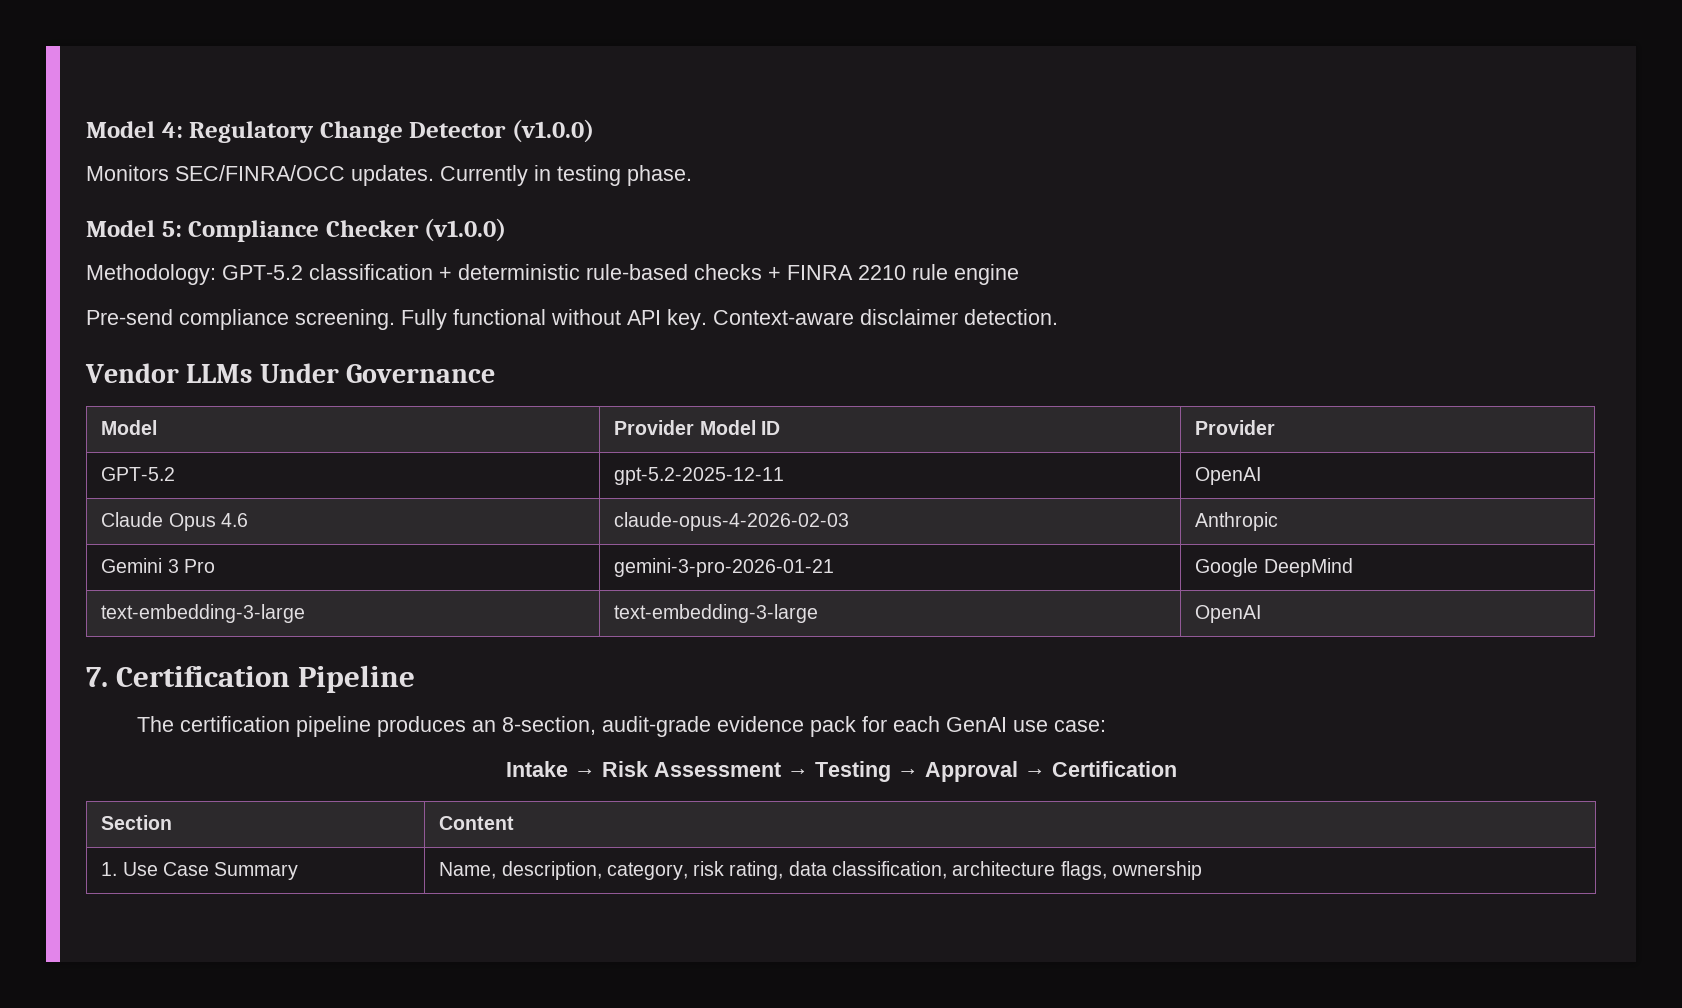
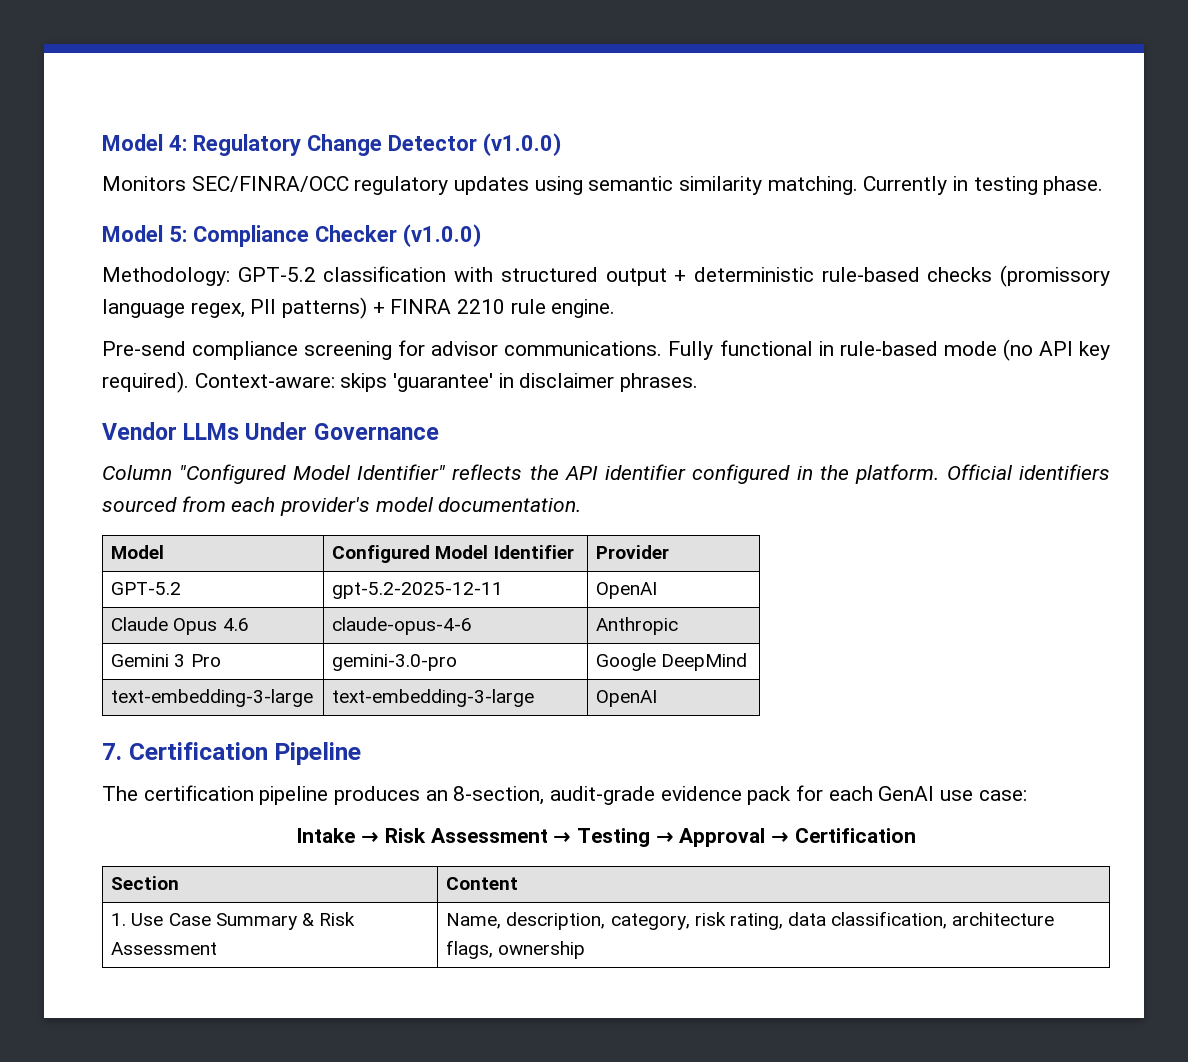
- Monitors SEC/FINRA/OCC updates.
+ Monitors SEC/FINRA/OCC regulatory updates using semantic similarity matching.
- Methodology: GPT-5.2 classification + deterministic rule-based checks + FINRA 2210 rule engine
+ Methodology: GPT-5.2 classification with structured output + deterministic rule-based checks (promissory language regex, PII patterns) + FINRA 2210 rule engine.
- Pre-send compliance screening. Fully functional without API key. Context-aware disclaimer detection.
+ Pre-send compliance screening for advisor communications. Fully functional in rule-based mode (no API key required). Context-aware: skips 'guarantee' in disclaimer phrases.
  Vendor LLMs Under Governance
- Model | Provider Model ID | Provider
+ Column "Configured Model Identifier" reflects the API identifier configured in the platform. Official identifiers sourced from each provider's model documentation.
+ Model | Configured Model Identifier | Provider
- Claude Opus 4.6 | claude-opus-4-2026-02-03 | Anthropic
+ Claude Opus 4.6 | claude-opus-4-6 | Anthropic
- Gemini 3 Pro | gemini-3-pro-2026-01-21 | Google DeepMind
+ Gemini 3 Pro | gemini-3.0-pro | Google DeepMind
- 1. Use Case Summary | Name, description, category, risk rating, data classification, architecture flags, ownership
+ 1. Use Case Summary & Risk Assessment | Name, description, category, risk rating, data classification, architecture flags, ownership

